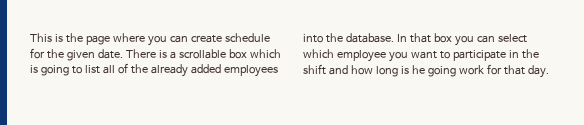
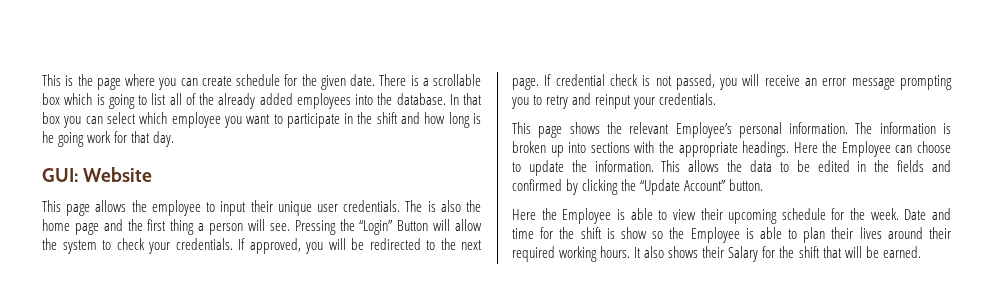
+ GUI: Website
+ This page allows the employee to input their unique user credentials. The is also the home page and the first thing a person will see. Pressing the “Login” Button will allow the system to check your credentials. If approved, you will be redirected to the next page. If credential check is not passed, you will receive an error message prompting you to retry and reinput your credentials.
+ This page shows the relevant Employee’s personal information. The information is broken up into sections with the appropriate headings. Here the Employee can choose to update the information. This allows the data to be edited in the fields and confirmed by clicking the “Update Account” button.
+ Here the Employee is able to view their upcoming schedule for the week. Date and time for the shift is show so the Employee is able to plan their lives around their required working hours. It also shows their Salary for the shift that will be earned.

